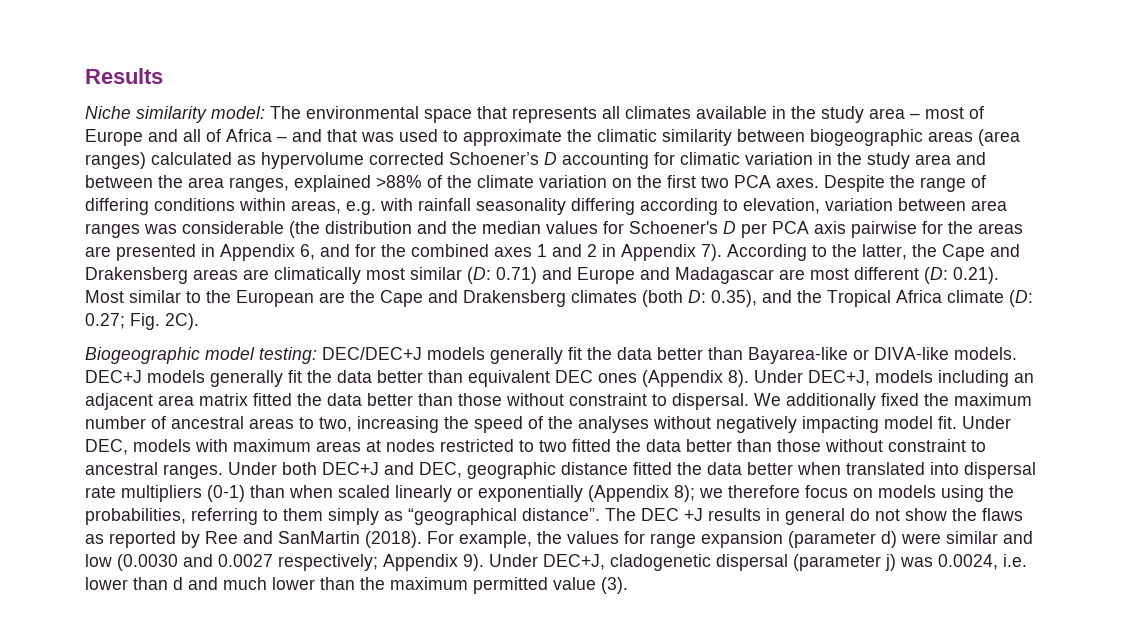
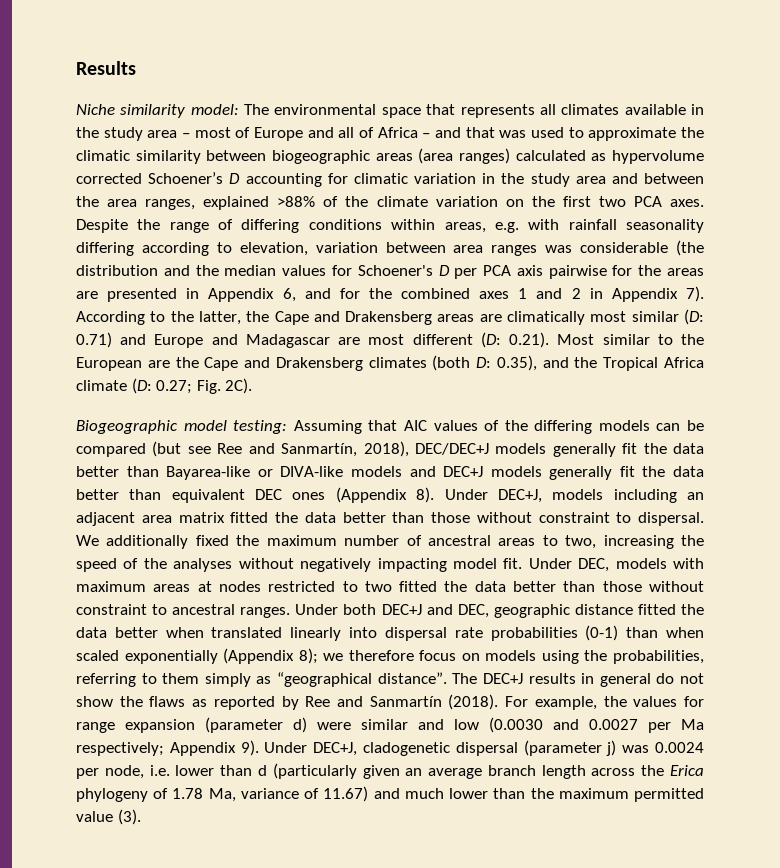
- Biogeographic model testing: DEC/DEC+J models generally fit the data better than Bayarea-like or DIVA-like models. DEC+J models generally fit the data better than equivalent DEC ones (Appendix 8).
+ Biogeographic model testing: Assuming that AIC values of the differing models can be compared (but see Ree and Sanmartín, 2018), DEC/DEC+J models generally fit the data better than Bayarea-like or DIVA-like models and DEC+J models generally fit the data better than equivalent DEC ones (Appendix 8).
- Under both DEC+J and DEC, geographic distance fitted the data better when translated into dispersal rate multipliers (0-1) than when scaled linearly or exponentially (Appendix 8); we therefore focus on models using the probabilities, referring to them simply as “geographical distance”.
+ Under both DEC+J and DEC, geographic distance fitted the data better when translated linearly into dispersal rate probabilities (0-1) than when scaled exponentially (Appendix 8); we therefore focus on models using the probabilities, referring to them simply as “geographical distance”.
- The DEC +J results in general do not show the flaws as reported by Ree and SanMartin (2018).
+ The DEC+J results in general do not show the flaws as reported by Ree and Sanmartín (2018).
- For example, the values for range expansion (parameter d) were similar and low (0.0030 and 0.0027 respectively; Appendix 9).
+ For example, the values for range expansion (parameter d) were similar and low (0.0030 and 0.0027 per Ma respectively; Appendix 9).
- Under DEC+J, cladogenetic dispersal (parameter j) was 0.0024, i.e. lower than d and much lower than the maximum permitted value (3).
+ Under DEC+J, cladogenetic dispersal (parameter j) was 0.0024 per node, i.e. lower than d (particularly given an average branch length across the Erica phylogeny of 1.78 Ma, variance of 11.67) and much lower than the maximum permitted value (3).

